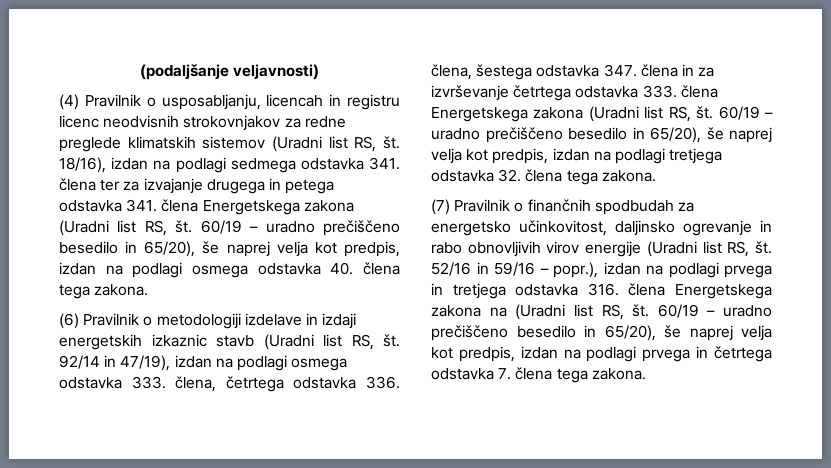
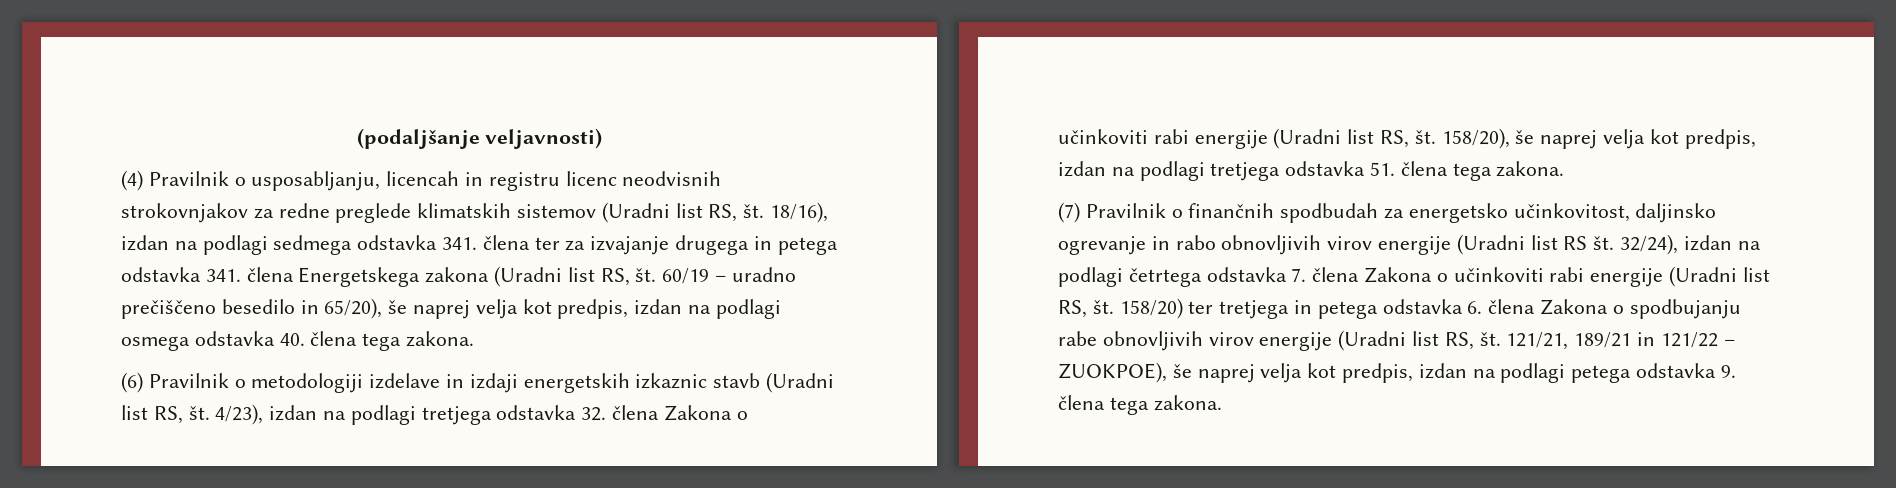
- 92/14 in 47/19), izdan na podlagi osmega odstavka 333. člena, četrtega odstavka 336. člena, šestega odstavka 347. člena in za izvrševanje četrtega odstavka 333. člena Energetskega zakona (Uradni list RS, št. 60/19 – uradno prečiščeno besedilo in 65/20), še naprej velja kot predpis, izdan na podlagi tretjega odstavka 32. člena tega zakona.
+ 4/23), izdan na podlagi tretjega odstavka 32. člena Zakona o učinkoviti rabi energije (Uradni list RS, št. 158/20), še naprej velja kot predpis, izdan na podlagi tretjega odstavka 51. člena tega zakona.
- (7) Pravilnik o finančnih spodbudah za energetsko učinkovitost, daljinsko ogrevanje in rabo obnovljivih virov energije (Uradni list RS, št. 52/16 in 59/16 – popr.), izdan na podlagi prvega in tretjega odstavka 316. člena Energetskega zakona na (Uradni list RS, št. 60/19 – uradno prečiščeno besedilo in 65/20), še naprej velja kot predpis, izdan na podlagi prvega in četrtega odstavka 7. člena tega zakona.
+ (7) Pravilnik o finančnih spodbudah za energetsko učinkovitost, daljinsko ogrevanje in rabo obnovljivih virov energije (Uradni list RS št. 32/24), izdan na podlagi četrtega odstavka 7. člena Zakona o učinkoviti rabi energije (Uradni list RS, št. 158/20) ter tretjega in petega odstavka 6. člena Zakona o spodbujanju rabe obnovljivih virov energije (Uradni list RS, št. 121/21, 189/21 in 121/22 – ZUOKPOE), še naprej velja kot predpis, izdan na podlagi petega odstavka 9. člena tega zakona.

